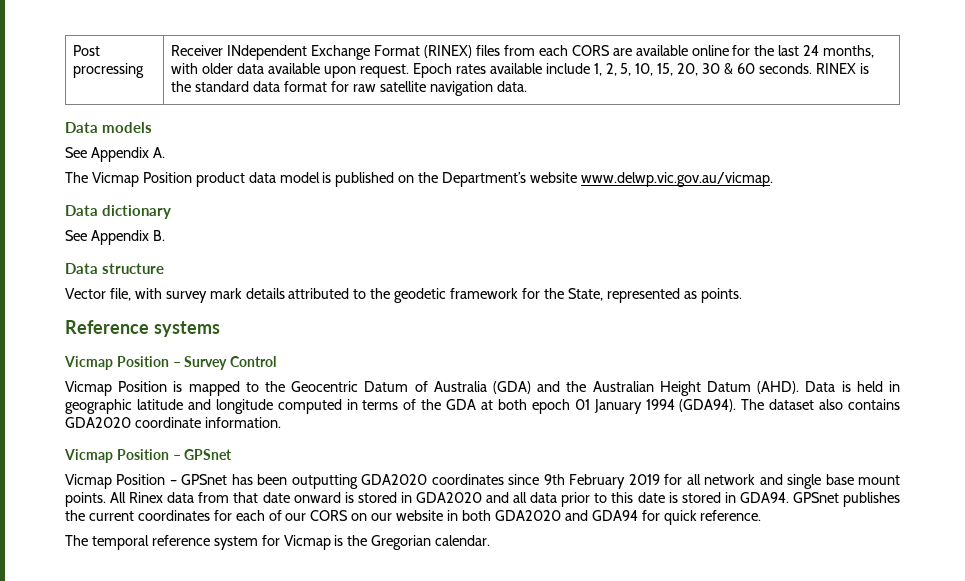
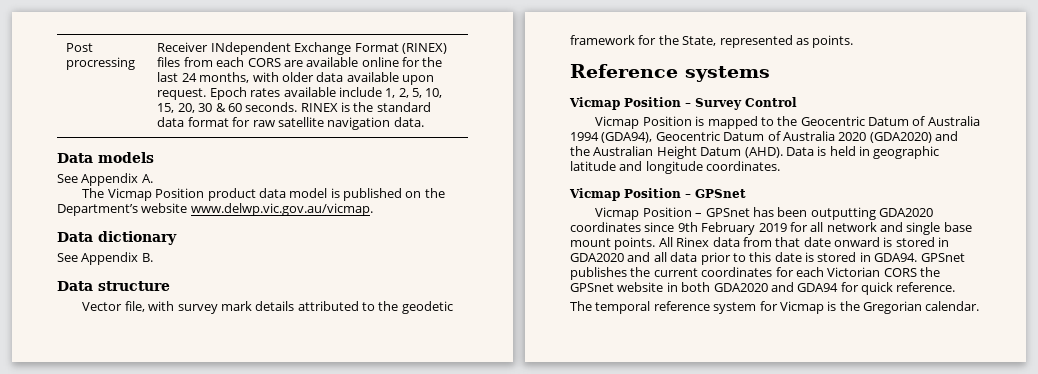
- Vicmap Position is mapped to the Geocentric Datum of Australia (GDA) and the Australian Height Datum (AHD).
+ Vicmap Position is mapped to the Geocentric Datum of Australia 1994 (GDA94), Geocentric Datum of Australia 2020 (GDA2020) and the Australian Height Datum (AHD).
- Data is held in geographic latitude and longitude computed in terms of the GDA at both epoch 01 January 1994 (GDA94). The dataset also contains GDA2020 coordinate information.
+ Data is held in geographic latitude and longitude coordinates.
- GPSnet publishes the current coordinates for each of our CORS on our website in both GDA2020 and GDA94 for quick reference.
+ GPSnet publishes the current coordinates for each Victorian CORS the GPSnet website in both GDA2020 and GDA94 for quick reference.

